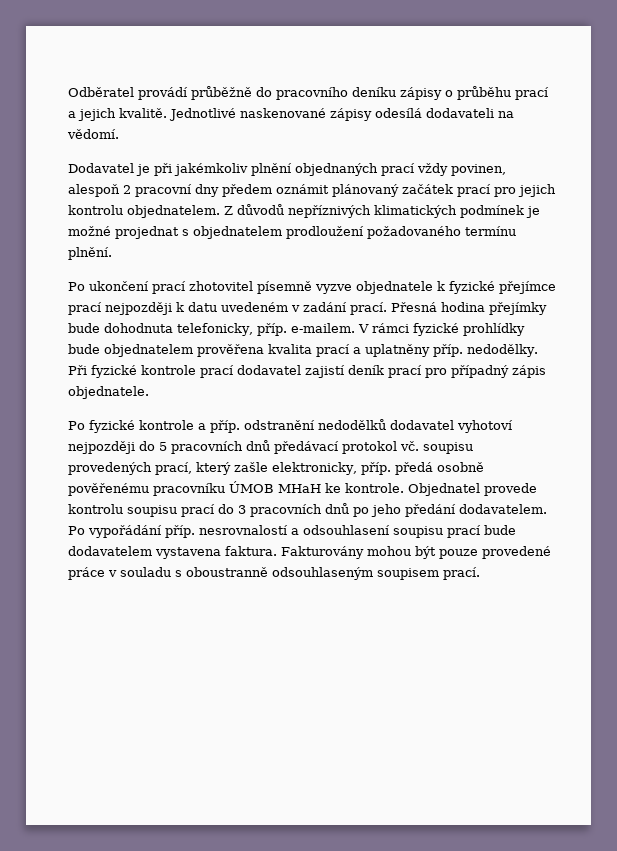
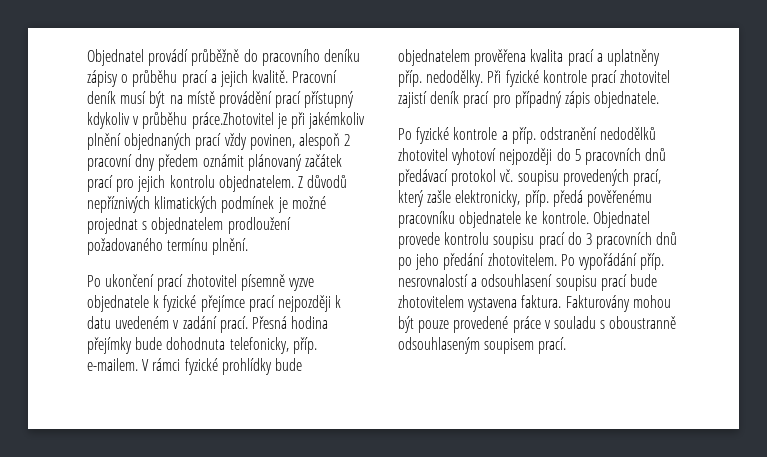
- Odběratel provádí průběžně do pracovního deníku zápisy o průběhu prací a jejich kvalitě.
+ Objednatel provádí průběžně do pracovního deníku zápisy o průběhu prací a jejich kvalitě.
- Jednotlivé naskenované zápisy odesílá dodavateli na vědomí.
- Dodavatel je při jakémkoliv plnění objednaných prací vždy povinen, alespoň 2 pracovní dny předem oznámit plánovaný začátek prací pro jejich kontrolu objednatelem.
+ Pracovní deník musí být na místě provádění prací přístupný kdykoliv v průběhu práce.Zhotovitel je při jakémkoliv plnění objednaných prací vždy povinen, alespoň 2 pracovní dny předem oznámit plánovaný začátek prací pro jejich kontrolu objednatelem.
- Při fyzické kontrole prací dodavatel zajistí deník prací pro případný zápis objednatele.
+ Při fyzické kontrole prací zhotovitel zajistí deník prací pro případný zápis objednatele.
- Po fyzické kontrole a příp. odstranění nedodělků dodavatel vyhotoví nejpozději do 5 pracovních dnů předávací protokol vč. soupisu provedených prací, který zašle elektronicky, příp. předá osobně pověřenému pracovníku ÚMOB MHaH ke kontrole.
+ Po fyzické kontrole a příp. odstranění nedodělků zhotovitel vyhotoví nejpozději do 5 pracovních dnů předávací protokol vč. soupisu provedených prací, který zašle elektronicky, příp. předá pověřenému pracovníku objednatele ke kontrole.
- Objednatel provede kontrolu soupisu prací do 3 pracovních dnů po jeho předání dodavatelem.
+ Objednatel provede kontrolu soupisu prací do 3 pracovních dnů po jeho předání zhotovitelem.
- Po vypořádání příp. nesrovnalostí a odsouhlasení soupisu prací bude dodavatelem vystavena faktura.
+ Po vypořádání příp. nesrovnalostí a odsouhlasení soupisu prací bude zhotovitelem vystavena faktura.

